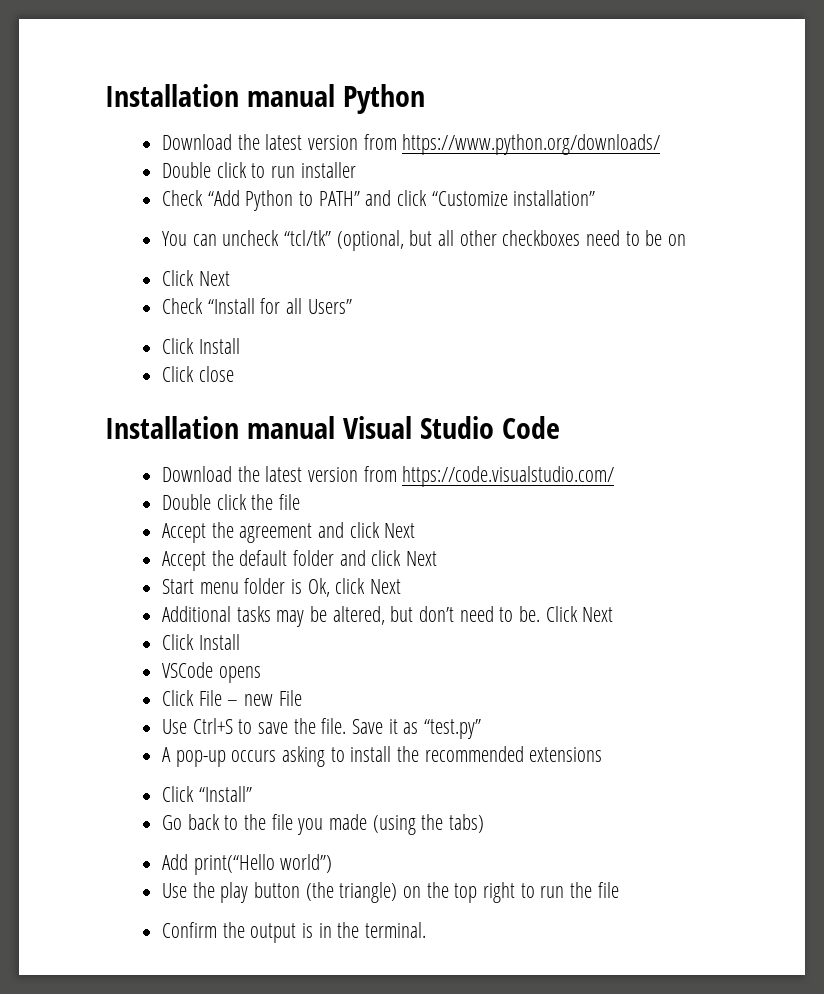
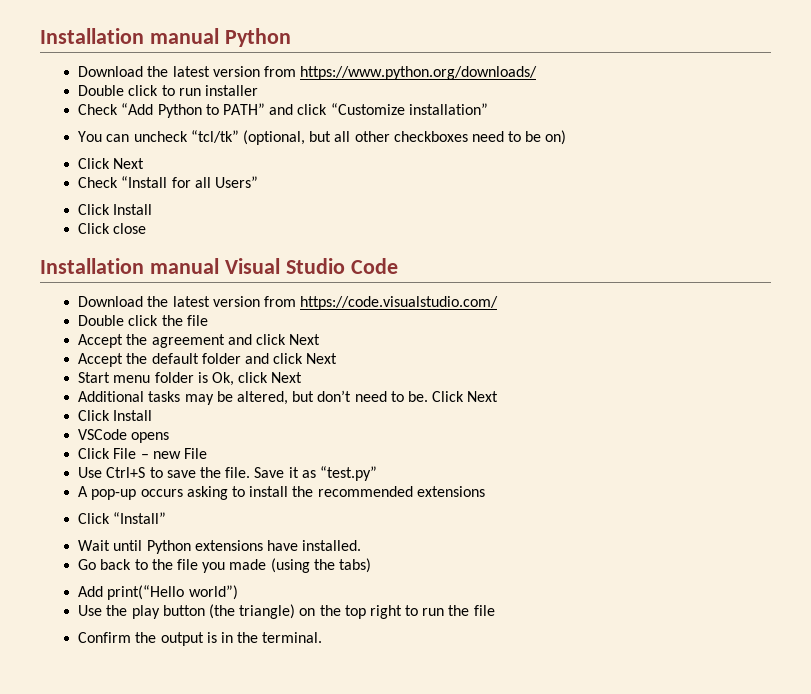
- You can uncheck “tcl/tk” (optional, but all other checkboxes need to be on
+ You can uncheck “tcl/tk” (optional, but all other checkboxes need to be on)
+ Wait until Python extensions have installed.

